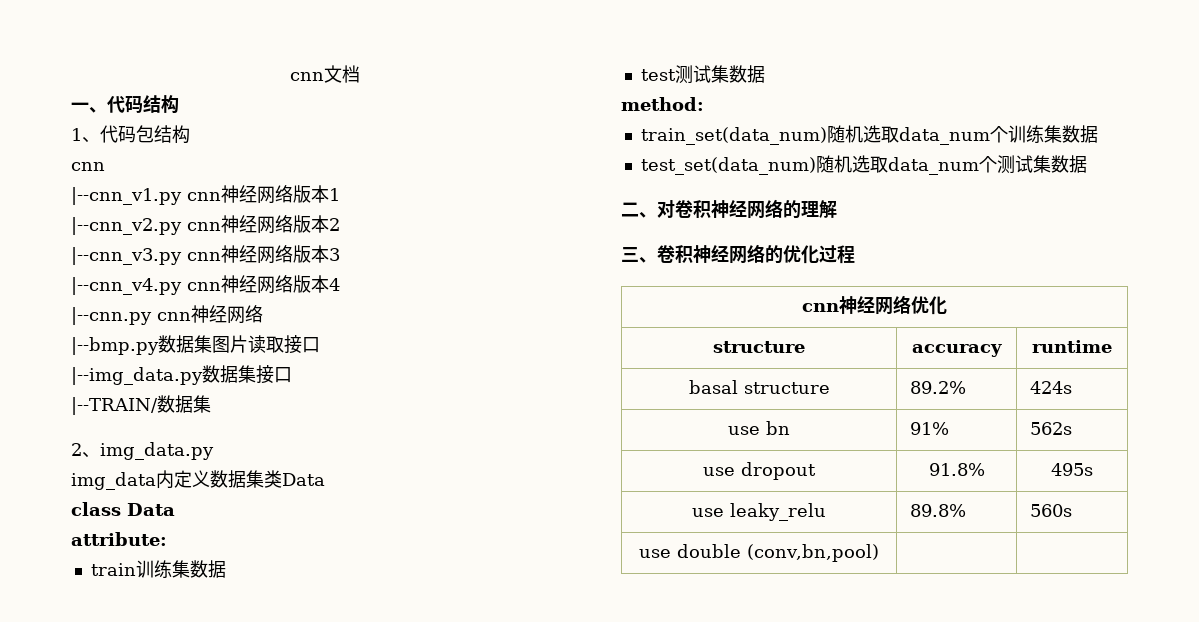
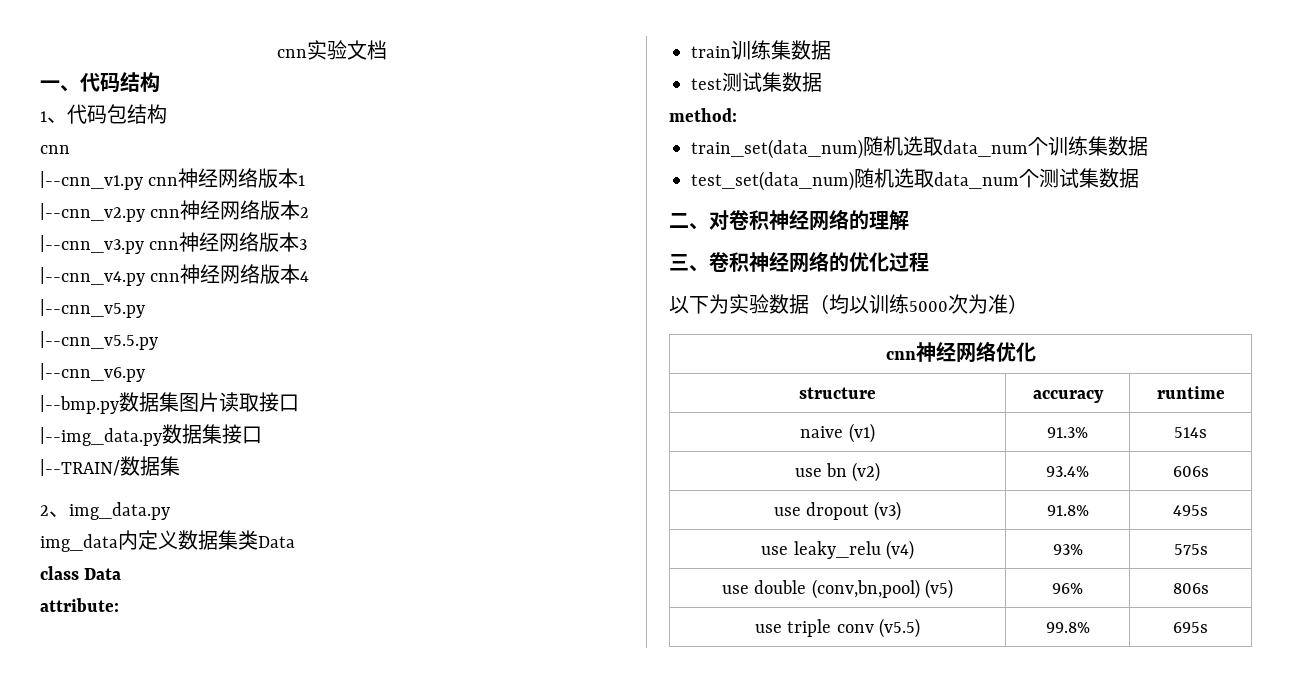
- cnn文档
+ cnn实验文档
- |--cnn.py cnn神经网络
+ |--cnn_v5.py
+ |--cnn_v5.5.py
+ |--cnn_v6.py
+ 以下为实验数据（均以训练5000次为准）
- basal structure | 89.2% | 424s
+ naive (v1) | 91.3% | 514s
- use bn | 91% | 562s
+ use bn (v2) | 93.4% | 606s
- use dropout | 91.8% | 495s
+ use dropout (v3) | 91.8% | 495s
- use leaky_relu | 89.8% | 560s
+ use leaky_relu (v4) | 93% | 575s
- use double (conv,bn,pool) | |
+ use double (conv,bn,pool) (v5) | 96% | 806s
+ use triple conv (v5.5) | 99.8% | 695s

